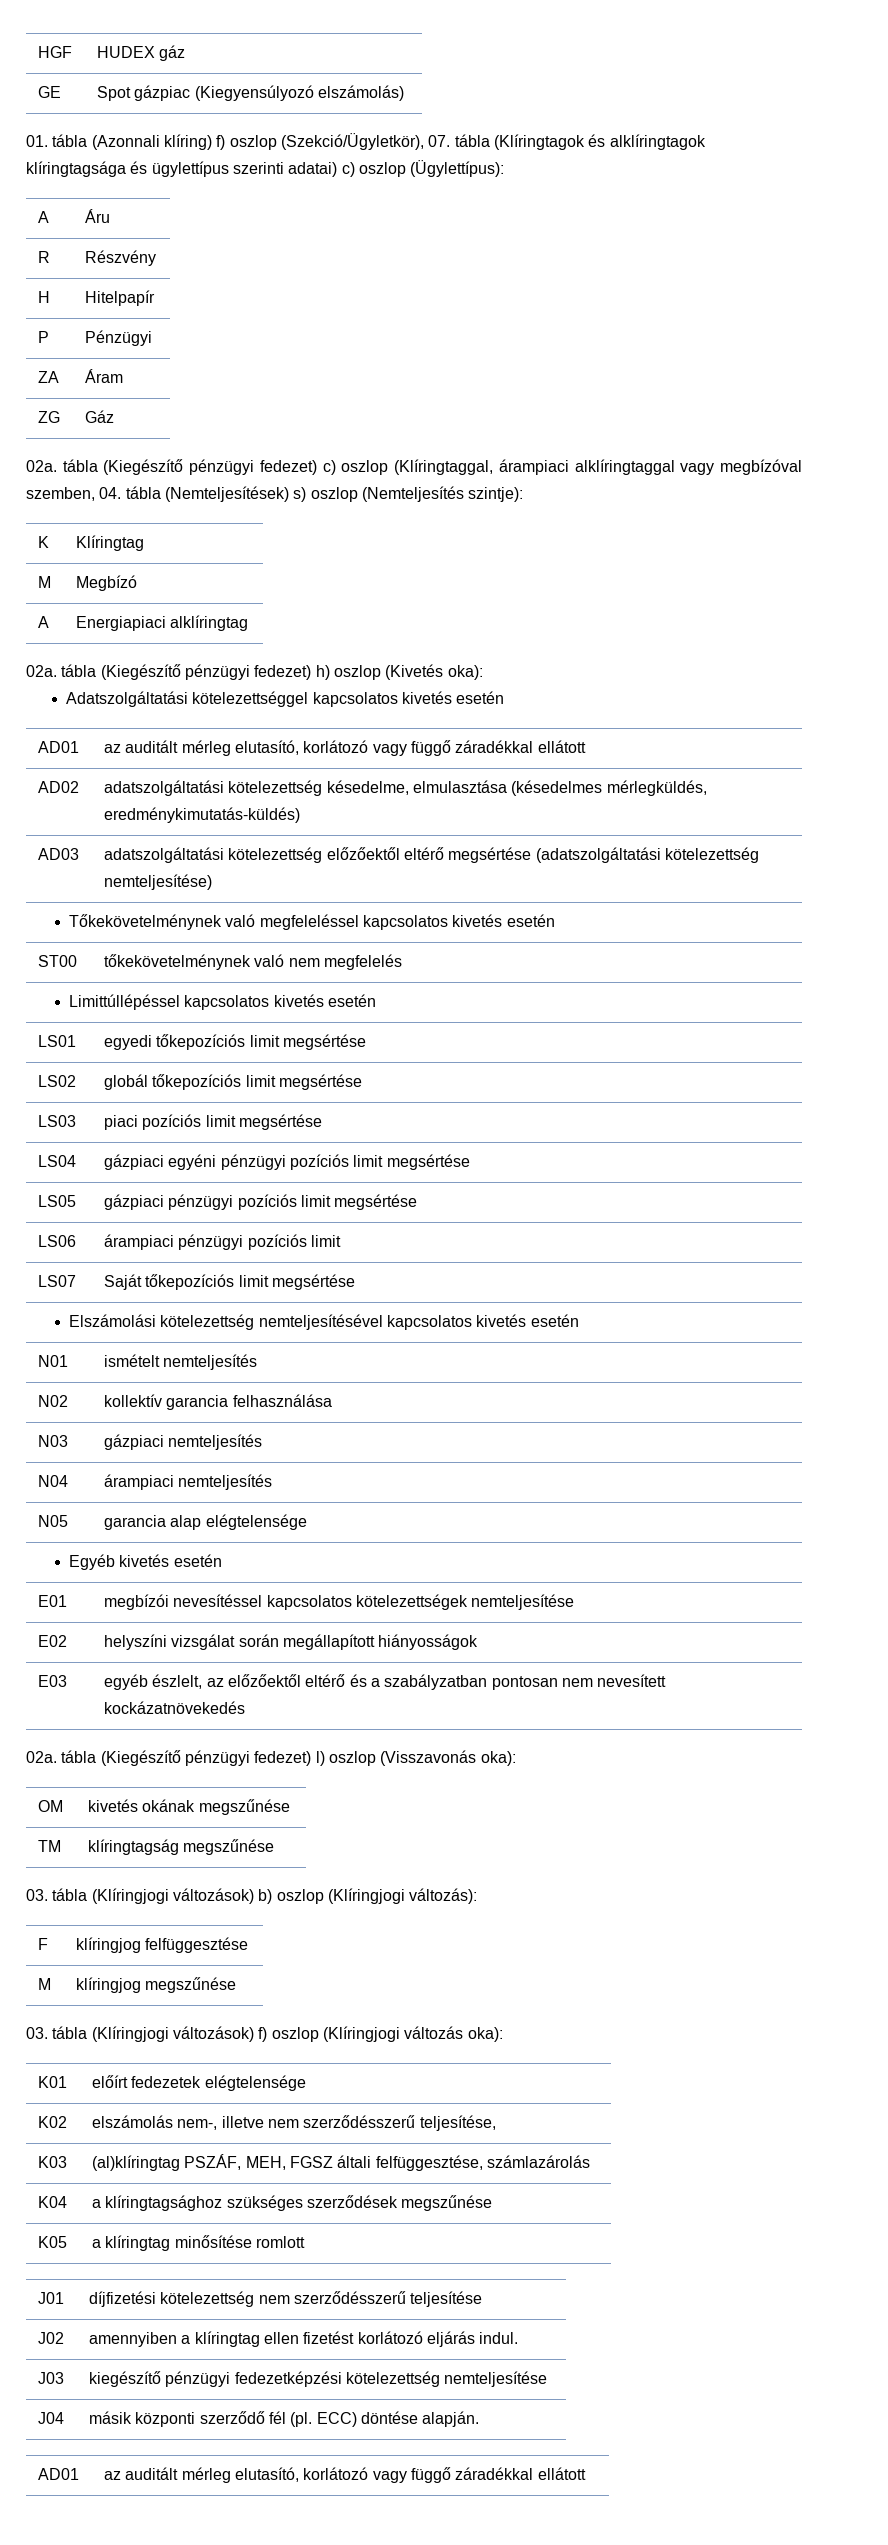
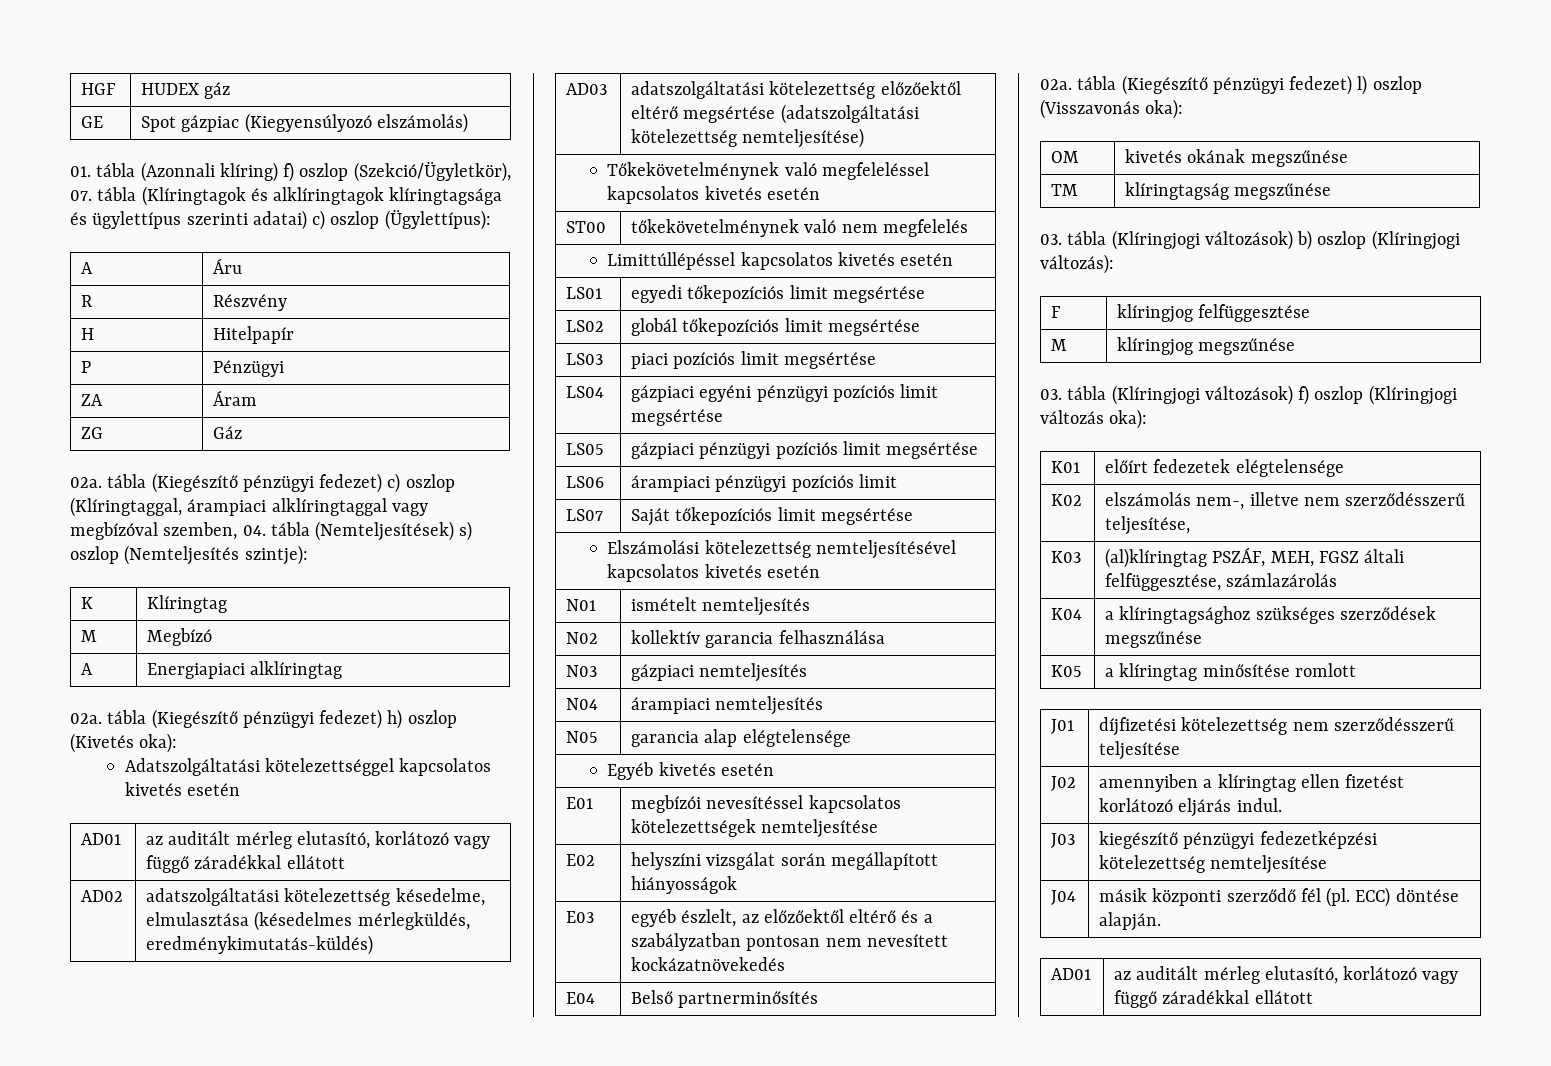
+ E04 | Belső partnerminősítés

